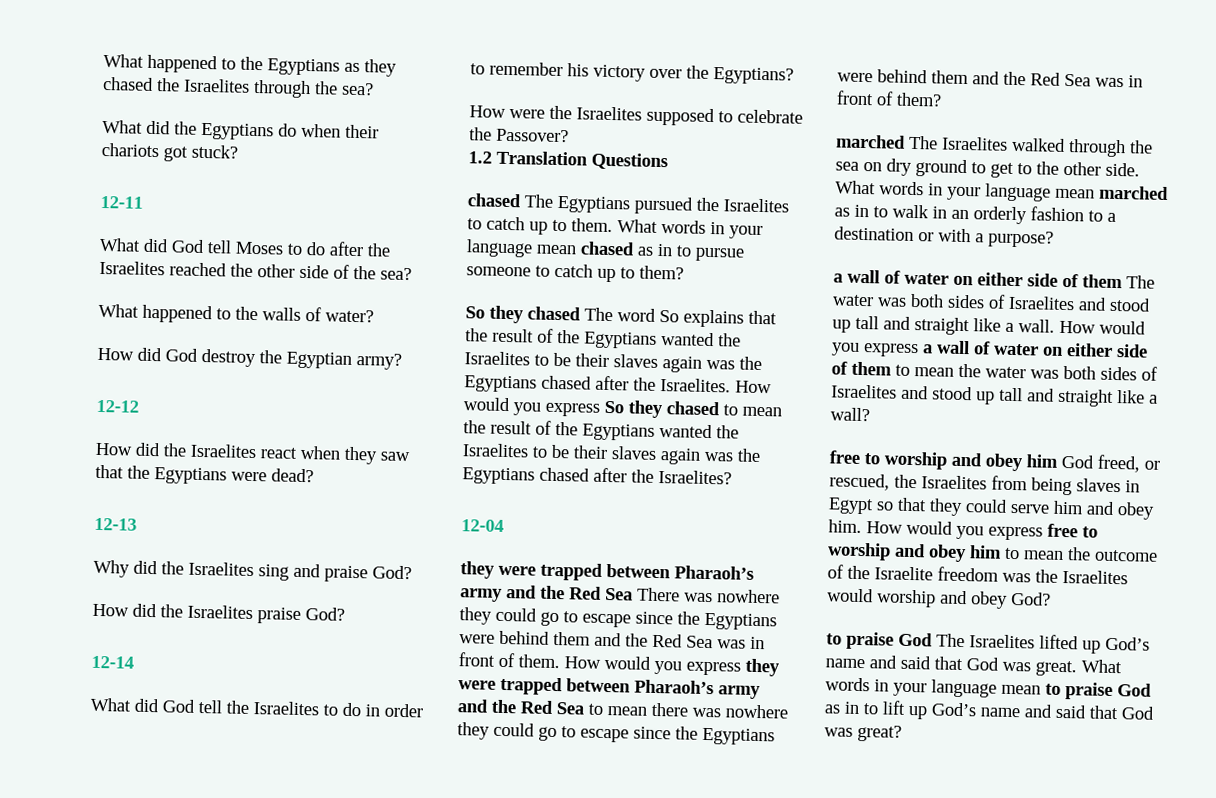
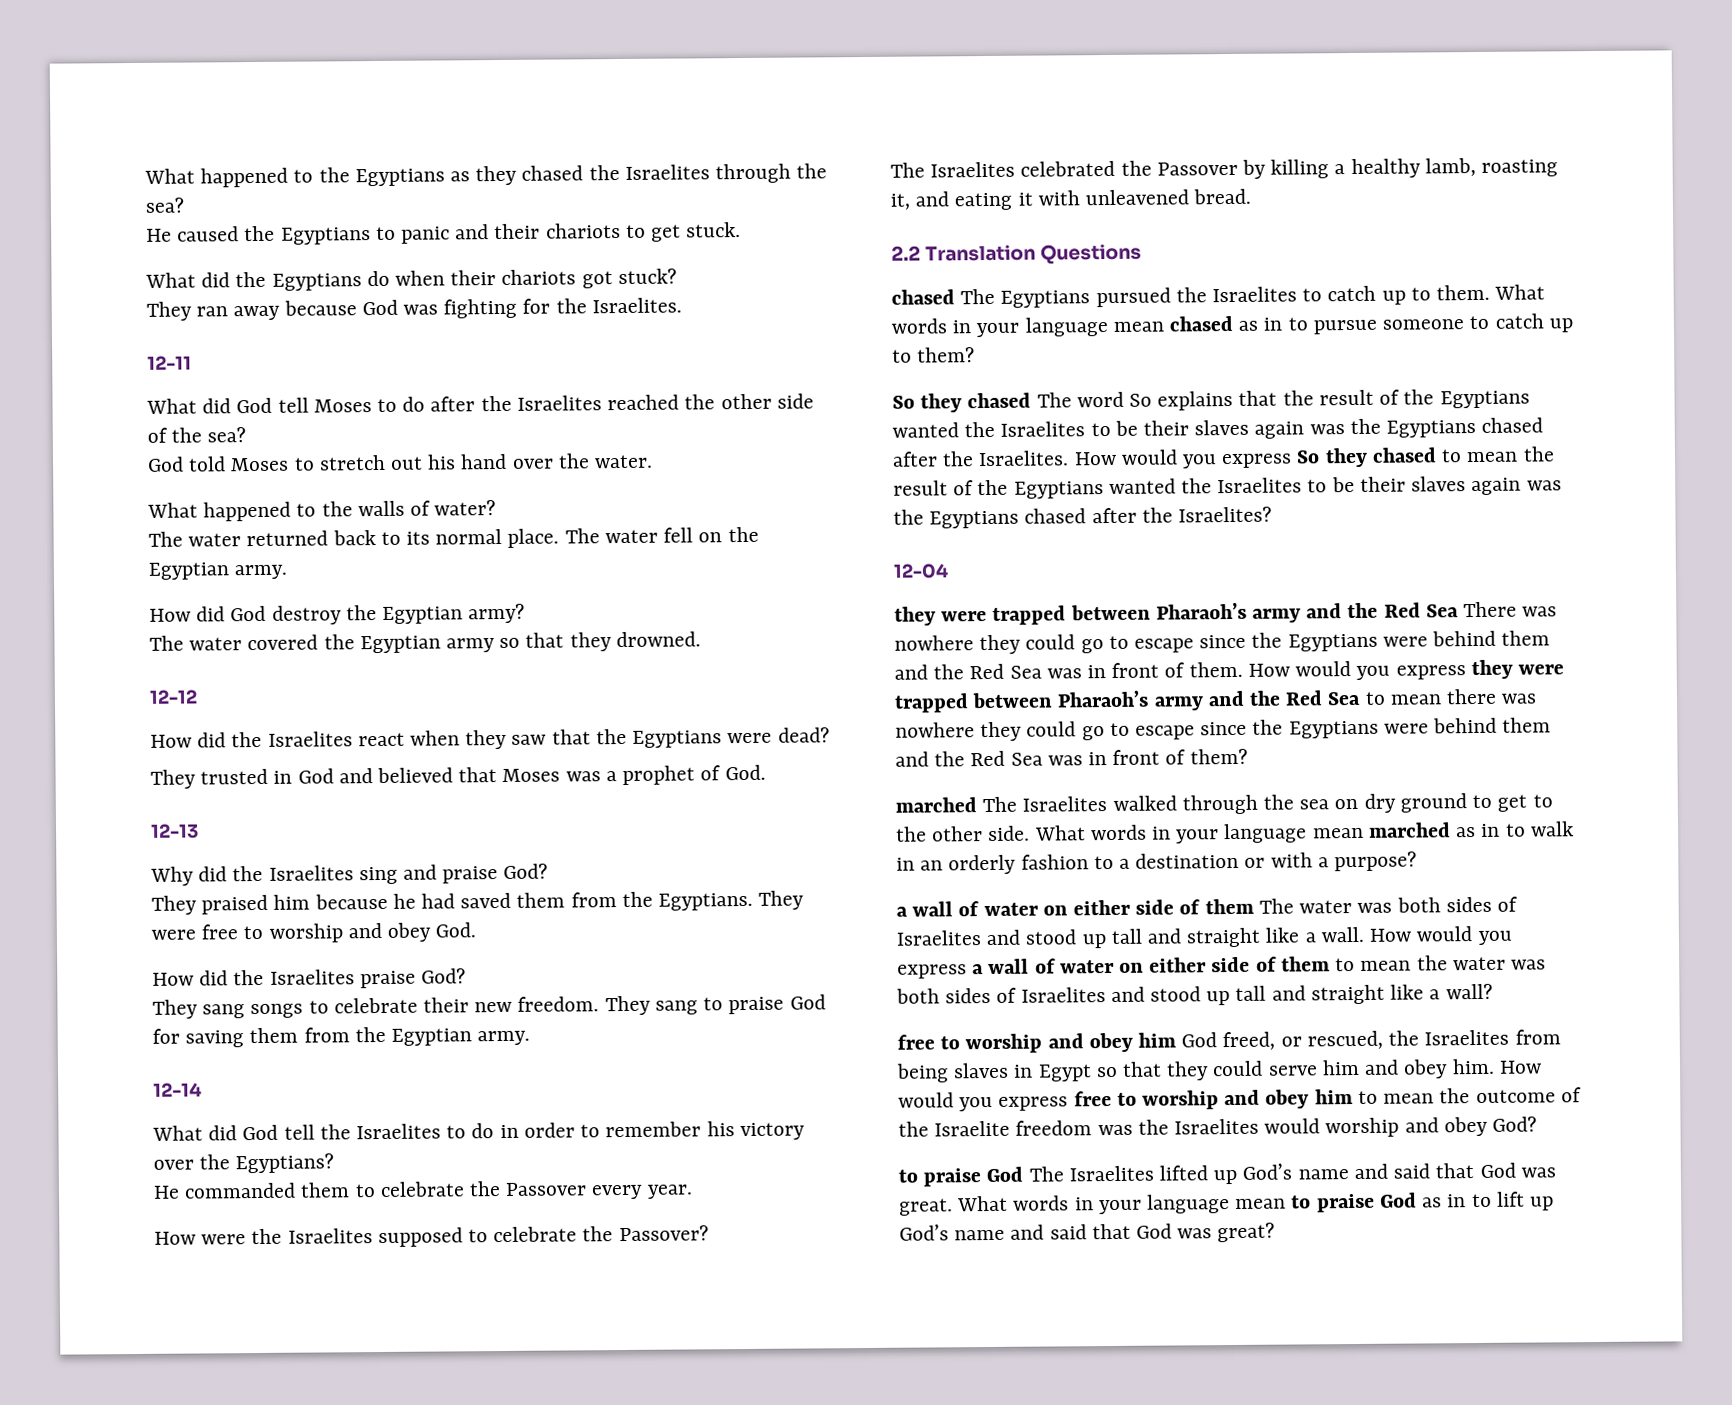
+ He caused the Egyptians to panic and their chariots to get stuck.
+ They ran away because God was fighting for the Israelites.
+ God told Moses to stretch out his hand over the water.
+ The water returned back to its normal place. The water fell on the Egyptian army.
+ The water covered the Egyptian army so that they drowned.
+ They trusted in God and believed that Moses was a prophet of God.
+ They praised him because he had saved them from the Egyptians. They were free to worship and obey God.
+ They sang songs to celebrate their new freedom. They sang to praise God for saving them from the Egyptian army.
+ He commanded them to celebrate the Passover every year.
- 1.2 Translation Questions
+ The Israelites celebrated the Passover by killing a healthy lamb, roasting it, and eating it with unleavened bread.
+ 2.2 Translation Questions

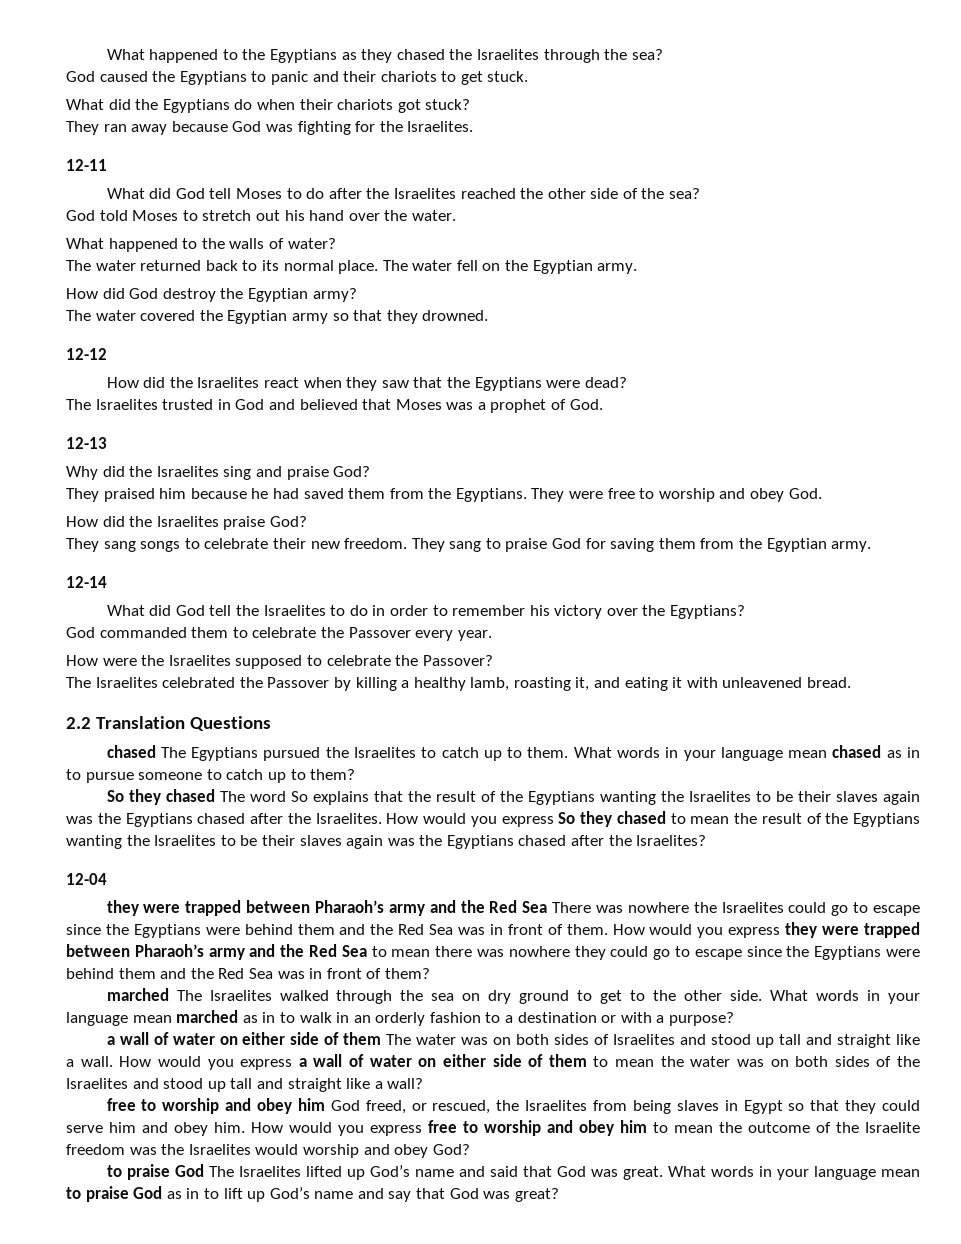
- He caused the Egyptians to panic and their chariots to get stuck.
+ God caused the Egyptians to panic and their chariots to get stuck.
- They trusted in God and believed that Moses was a prophet of God.
+ The Israelites trusted in God and believed that Moses was a prophet of God.
- He commanded them to celebrate the Passover every year.
+ God commanded them to celebrate the Passover every year.
- So they chased The word So explains that the result of the Egyptians wanted the Israelites to be their slaves again was the Egyptians chased after the Israelites.
+ So they chased The word So explains that the result of the Egyptians wanting the Israelites to be their slaves again was the Egyptians chased after the Israelites.
- How would you express So they chased to mean the result of the Egyptians wanted the Israelites to be their slaves again was the Egyptians chased after the Israelites?
+ How would you express So they chased to mean the result of the Egyptians wanting the Israelites to be their slaves again was the Egyptians chased after the Israelites?
- they were trapped between Pharaoh’s army and the Red Sea There was nowhere they could go to escape since the Egyptians were behind them and the Red Sea was in front of them.
+ they were trapped between Pharaoh’s army and the Red Sea There was nowhere the Israelites could go to escape since the Egyptians were behind them and the Red Sea was in front of them.
- a wall of water on either side of them The water was both sides of Israelites and stood up tall and straight like a wall.
+ a wall of water on either side of them The water was on both sides of Israelites and stood up tall and straight like a wall.
- How would you express a wall of water on either side of them to mean the water was both sides of Israelites and stood up tall and straight like a wall?
+ How would you express a wall of water on either side of them to mean the water was on both sides of the Israelites and stood up tall and straight like a wall?
- What words in your language mean to praise God as in to lift up God’s name and said that God was great?
+ What words in your language mean to praise God as in to lift up God’s name and say that God was great?

